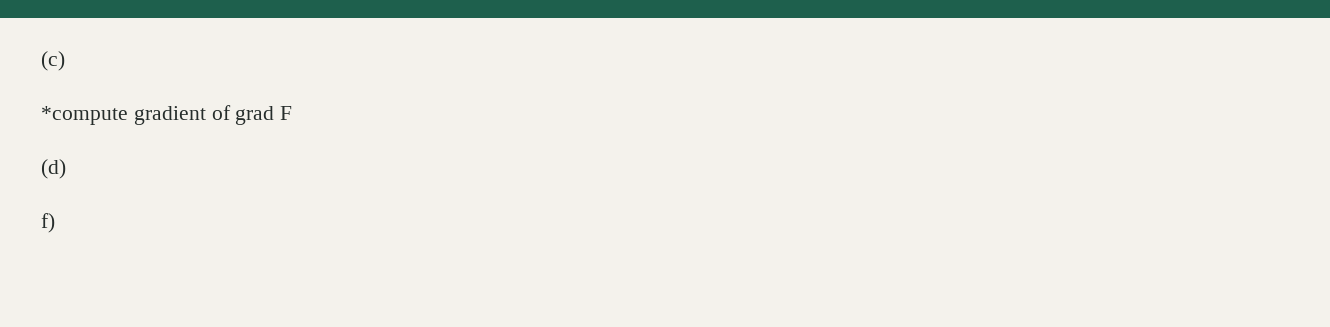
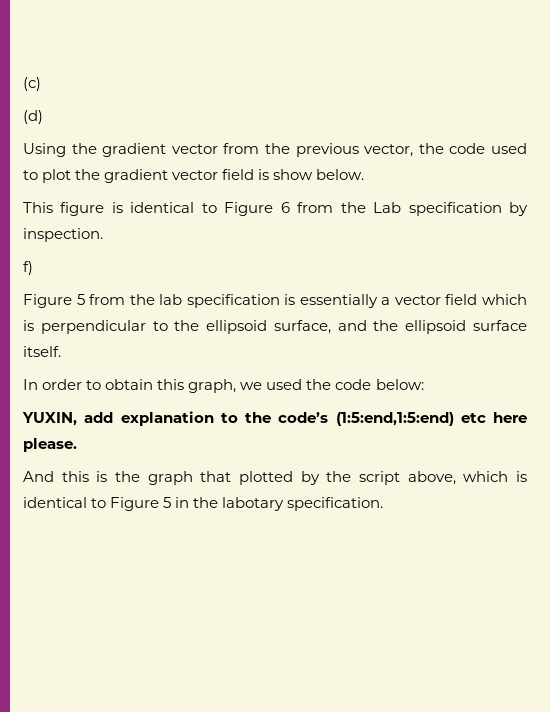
- *compute gradient of grad F
  (d)
+ Using the gradient vector from the previous vector, the code used to plot the gradient vector field is show below.
+ This figure is identical to Figure 6 from the Lab specification by inspection.
  f)
+ Figure 5 from the lab specification is essentially a vector field which is perpendicular to the ellipsoid surface, and the ellipsoid surface itself.
+ In order to obtain this graph, we used the code below:
+ YUXIN, add explanation to the code’s (1:5:end,1:5:end) etc here please.
+ And this is the graph that plotted by the script above, which is identical to Figure 5 in the labotary specification.

